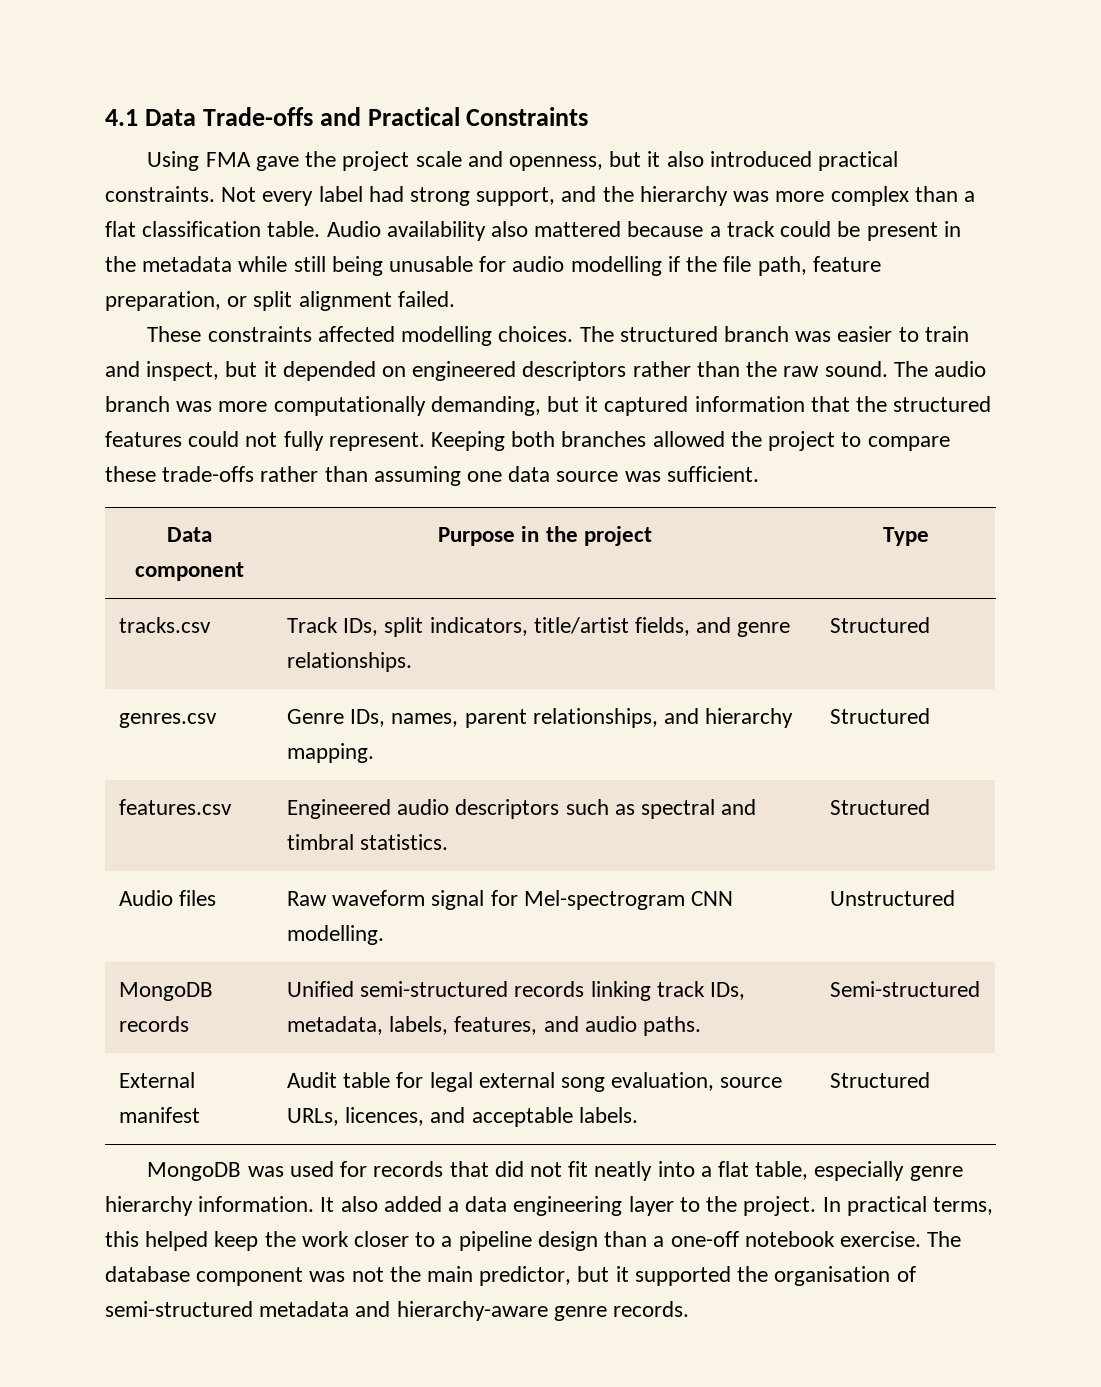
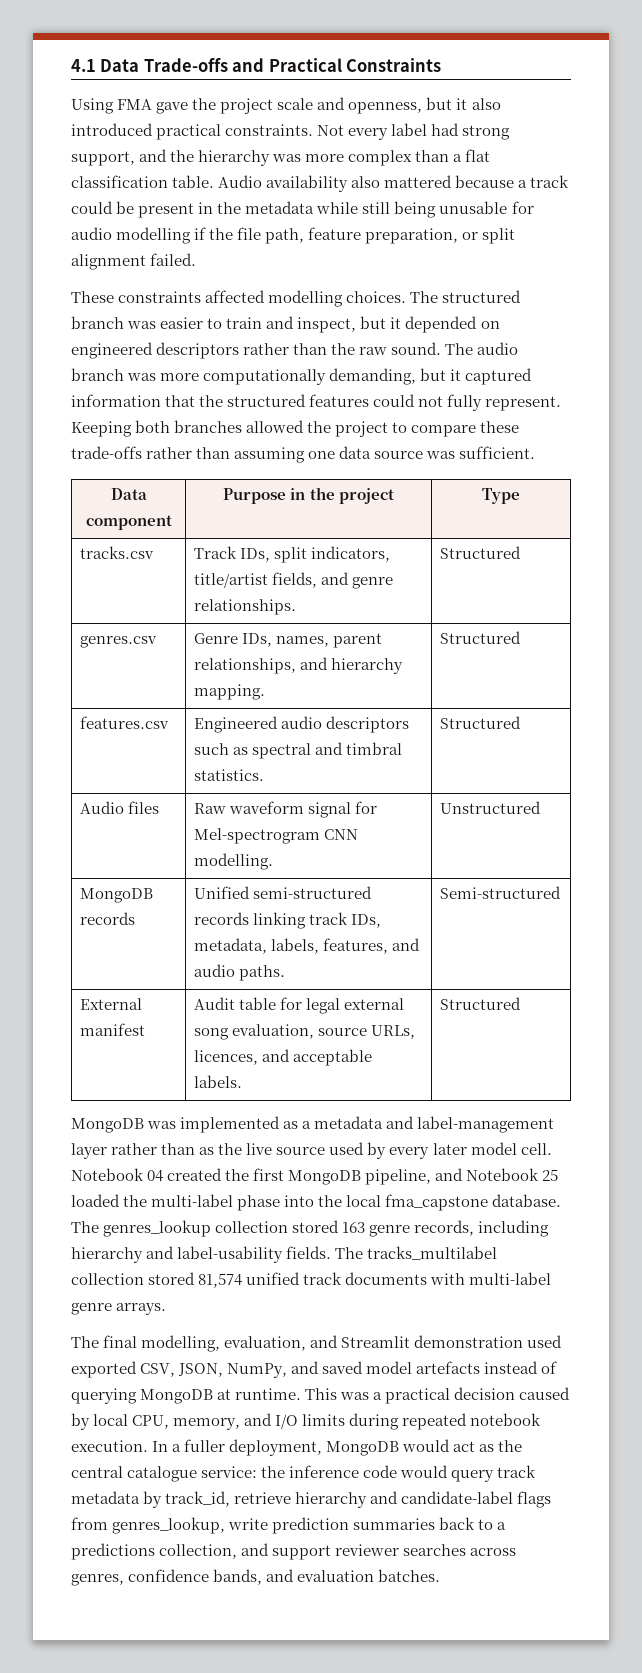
- MongoDB was used for records that did not fit neatly into a flat table, especially genre hierarchy information. It also added a data engineering layer to the project. In practical terms, this helped keep the work closer to a pipeline design than a one-off notebook exercise. The database component was not the main predictor, but it supported the organisation of semi-structured metadata and hierarchy-aware genre records.
+ MongoDB was implemented as a metadata and label-management layer rather than as the live source used by every later model cell. Notebook 04 created the first MongoDB pipeline, and Notebook 25 loaded the multi-label phase into the local fma_capstone database. The genres_lookup collection stored 163 genre records, including hierarchy and label-usability fields. The tracks_multilabel collection stored 81,574 unified track documents with multi-label genre arrays.
+ The final modelling, evaluation, and Streamlit demonstration used exported CSV, JSON, NumPy, and saved model artefacts instead of querying MongoDB at runtime. This was a practical decision caused by local CPU, memory, and I/O limits during repeated notebook execution. In a fuller deployment, MongoDB would act as the central catalogue service: the inference code would query track metadata by track_id, retrieve hierarchy and candidate-label flags from genres_lookup, write prediction summaries back to a predictions collection, and support reviewer searches across genres, confidence bands, and evaluation batches.

